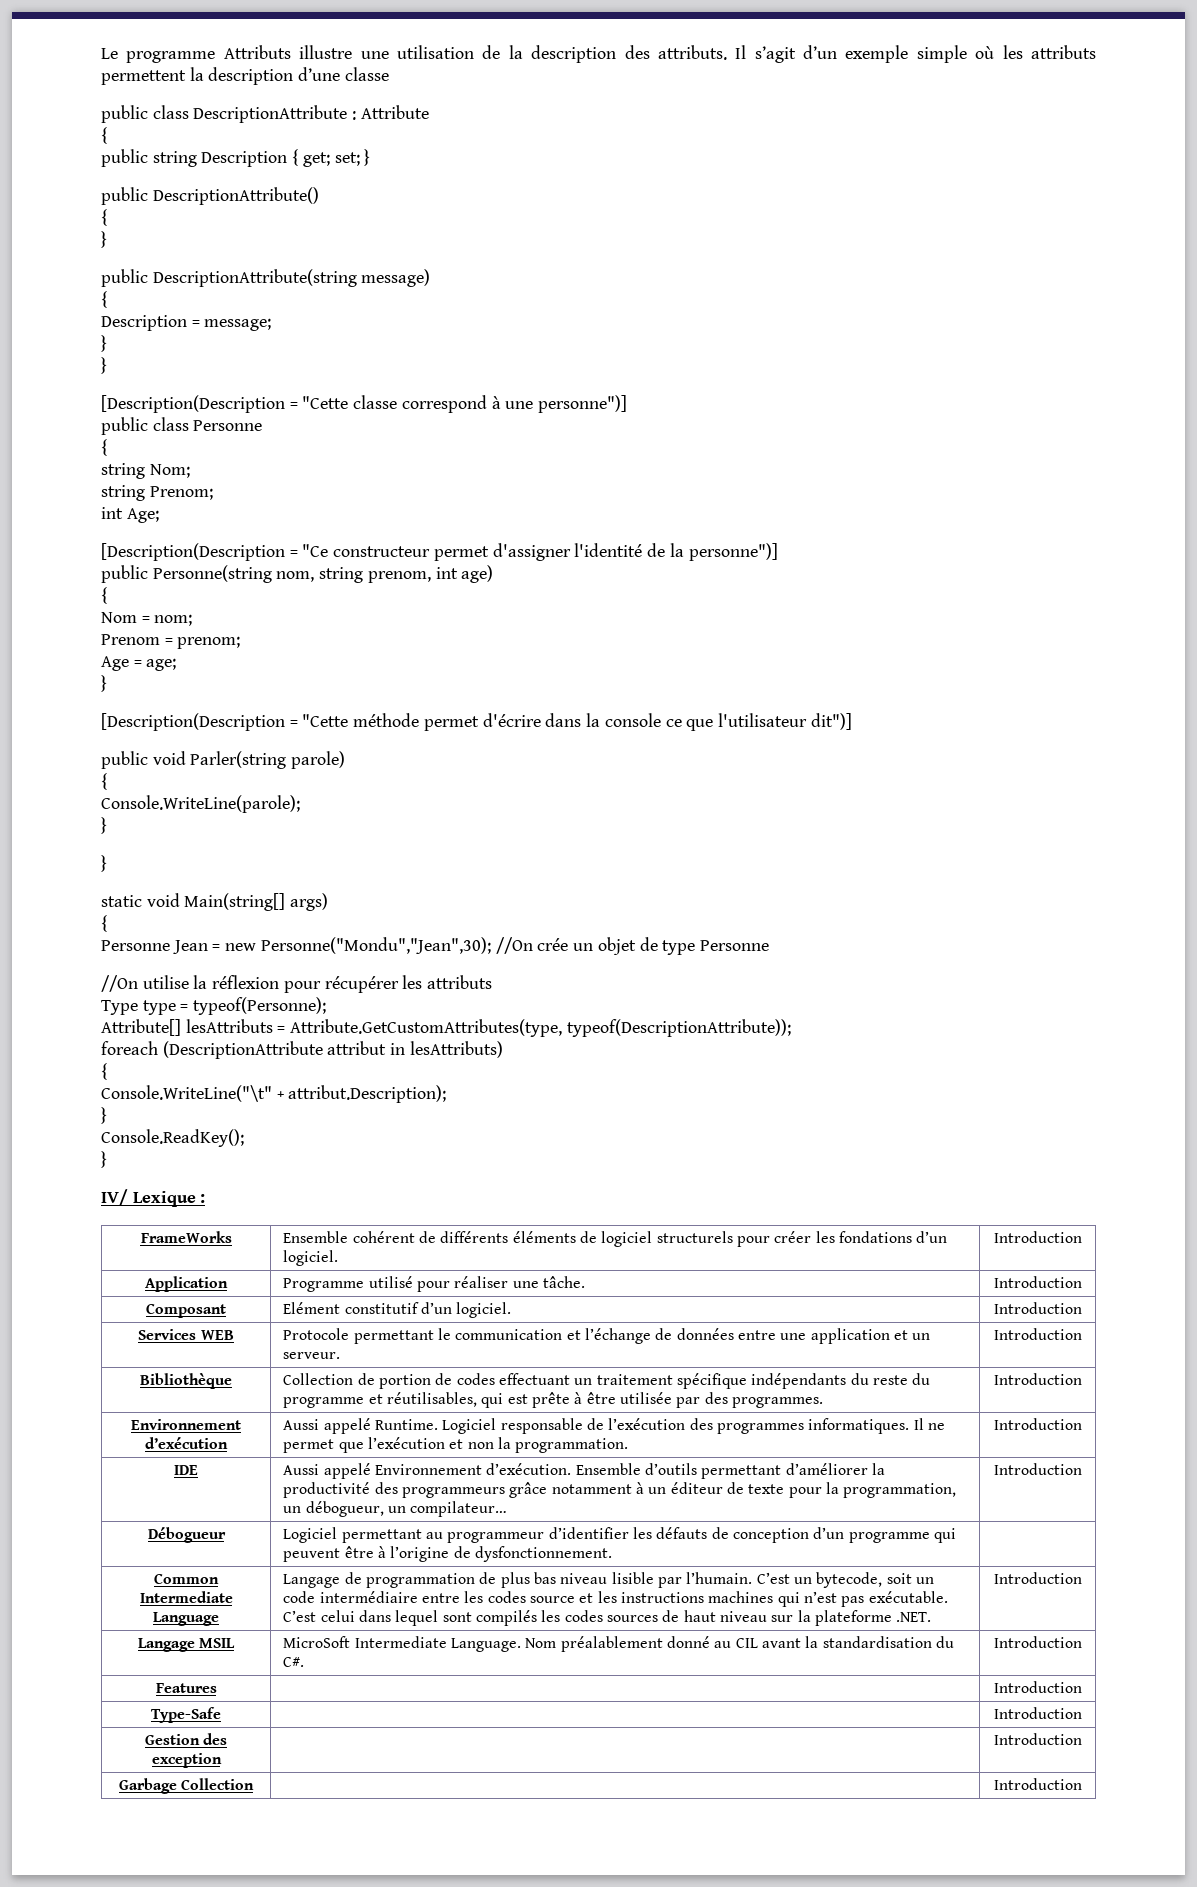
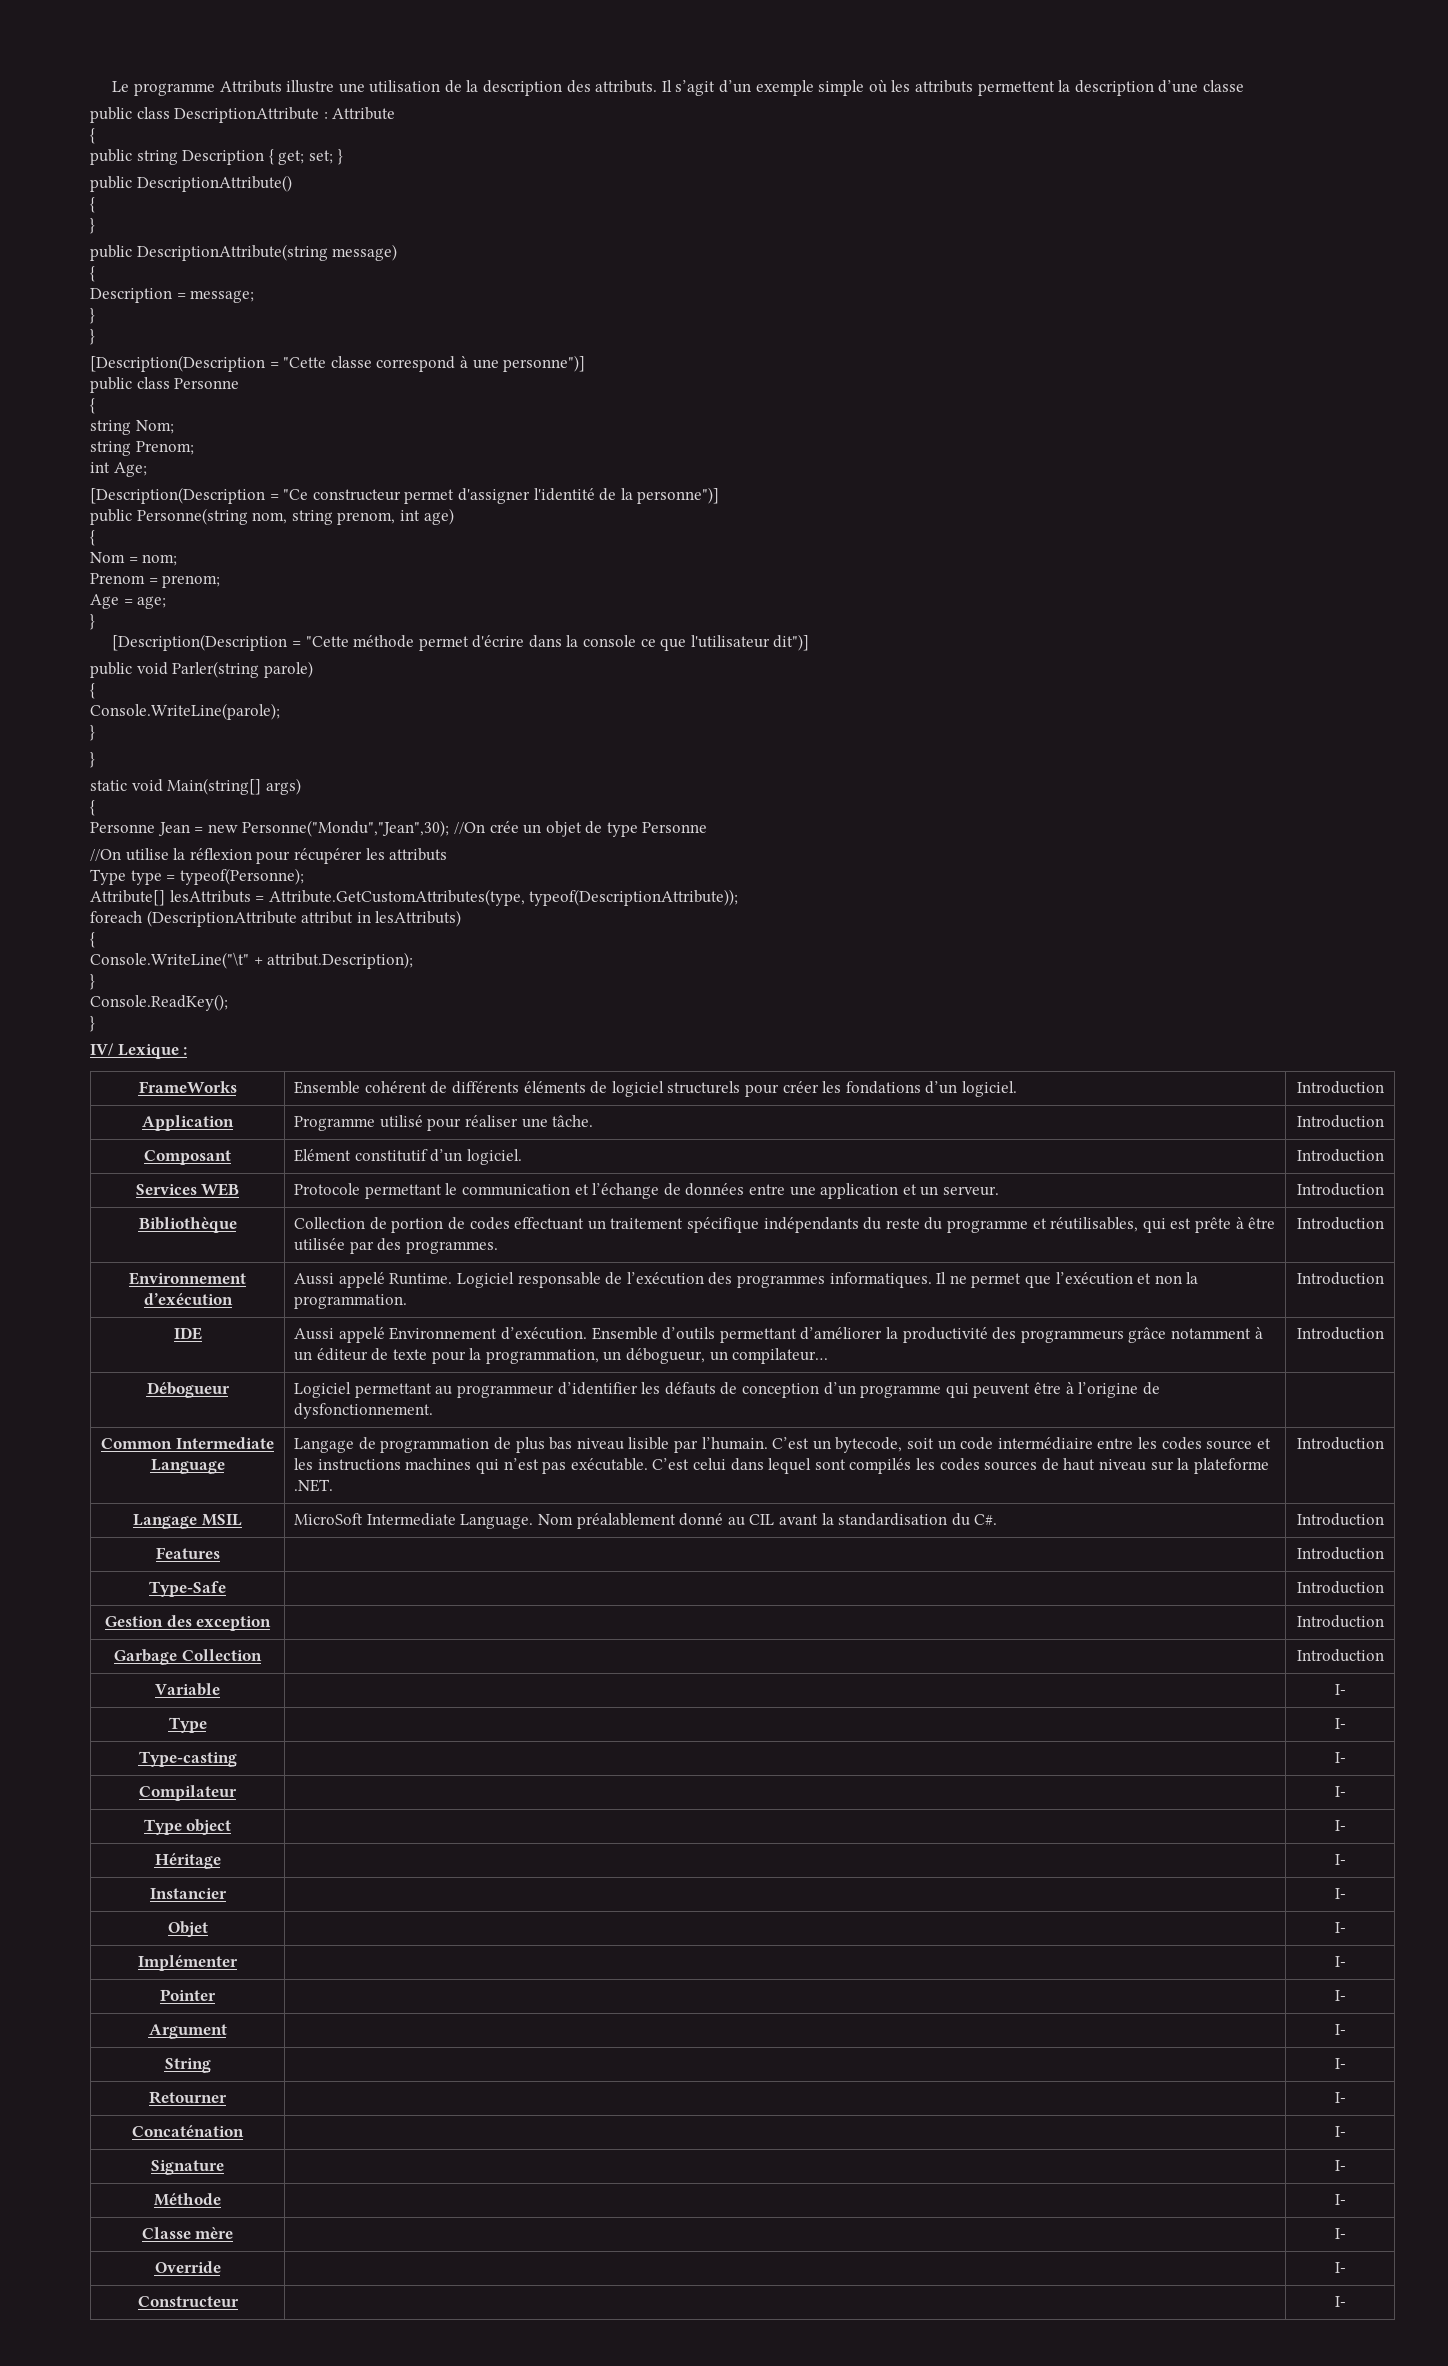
+ Variable | | I-
+ Type | | I-
+ Type-casting | | I-
+ Compilateur | | I-
+ Type object | | I-
+ Héritage | | I-
+ Instancier | | I-
+ Objet | | I-
+ Implémenter | | I-
+ Pointer | | I-
+ Argument | | I-
+ String | | I-
+ Retourner | | I-
+ Concaténation | | I-
+ Signature | | I-
+ Méthode | | I-
+ Classe mère | | I-
+ Override | | I-
+ Constructeur | | I-

